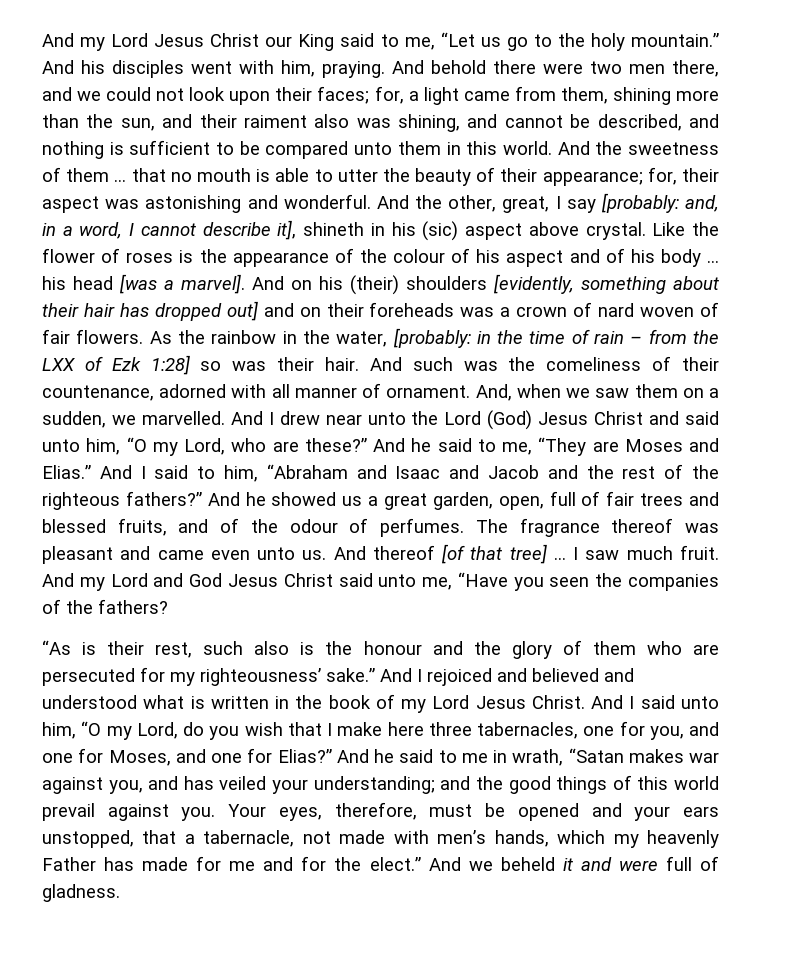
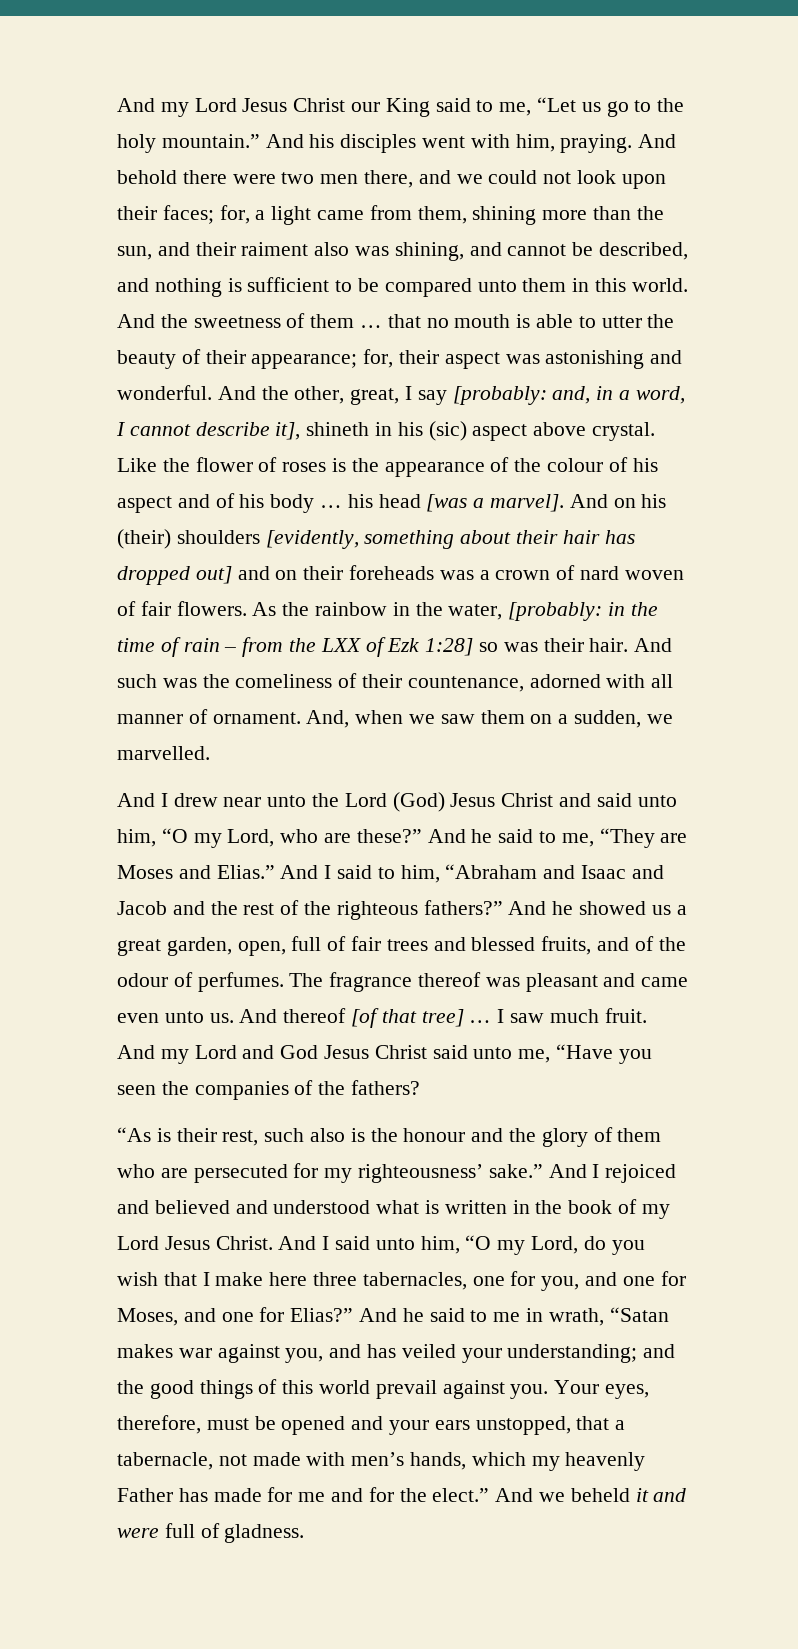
- And, when we saw them on a sudden, we marvelled. And I drew near unto the Lord (God) Jesus Christ and said unto him, “O my Lord, who are these?”
+ And, when we saw them on a sudden, we marvelled.
+ And I drew near unto the Lord (God) Jesus Christ and said unto him, “O my Lord, who are these?”

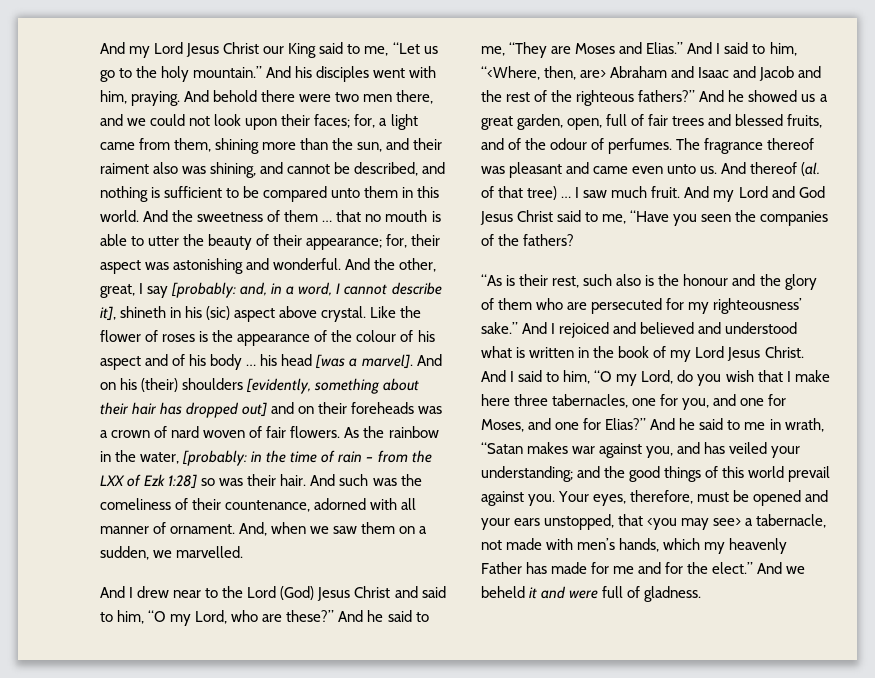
- And I drew near unto the Lord (God) Jesus Christ and said unto him, “O my Lord, who are these?”
+ And I drew near to the Lord (God) Jesus Christ and said to him, “O my Lord, who are these?”
- And I said to him, “Abraham and Isaac and Jacob and the rest of the righteous fathers?”
+ And I said to him, “<Where, then, are> Abraham and Isaac and Jacob and the rest of the righteous fathers?”
- And thereof [of that tree] …
+ And thereof (al. of that tree) …
- And my Lord and God Jesus Christ said unto me, “Have you seen the companies of the fathers?
+ And my Lord and God Jesus Christ said to me, “Have you seen the companies of the fathers?
- And I said unto him, “O my Lord, do you wish that I make here three tabernacles, one for you, and one for Moses, and one for Elias?”
+ And I said to him, “O my Lord, do you wish that I make here three tabernacles, one for you, and one for Moses, and one for Elias?”
- Your eyes, therefore, must be opened and your ears unstopped, that a tabernacle, not made with men’s hands, which my heavenly Father has made for me and for the elect.”
+ Your eyes, therefore, must be opened and your ears unstopped, that <you may see> a tabernacle, not made with men’s hands, which my heavenly Father has made for me and for the elect.”

